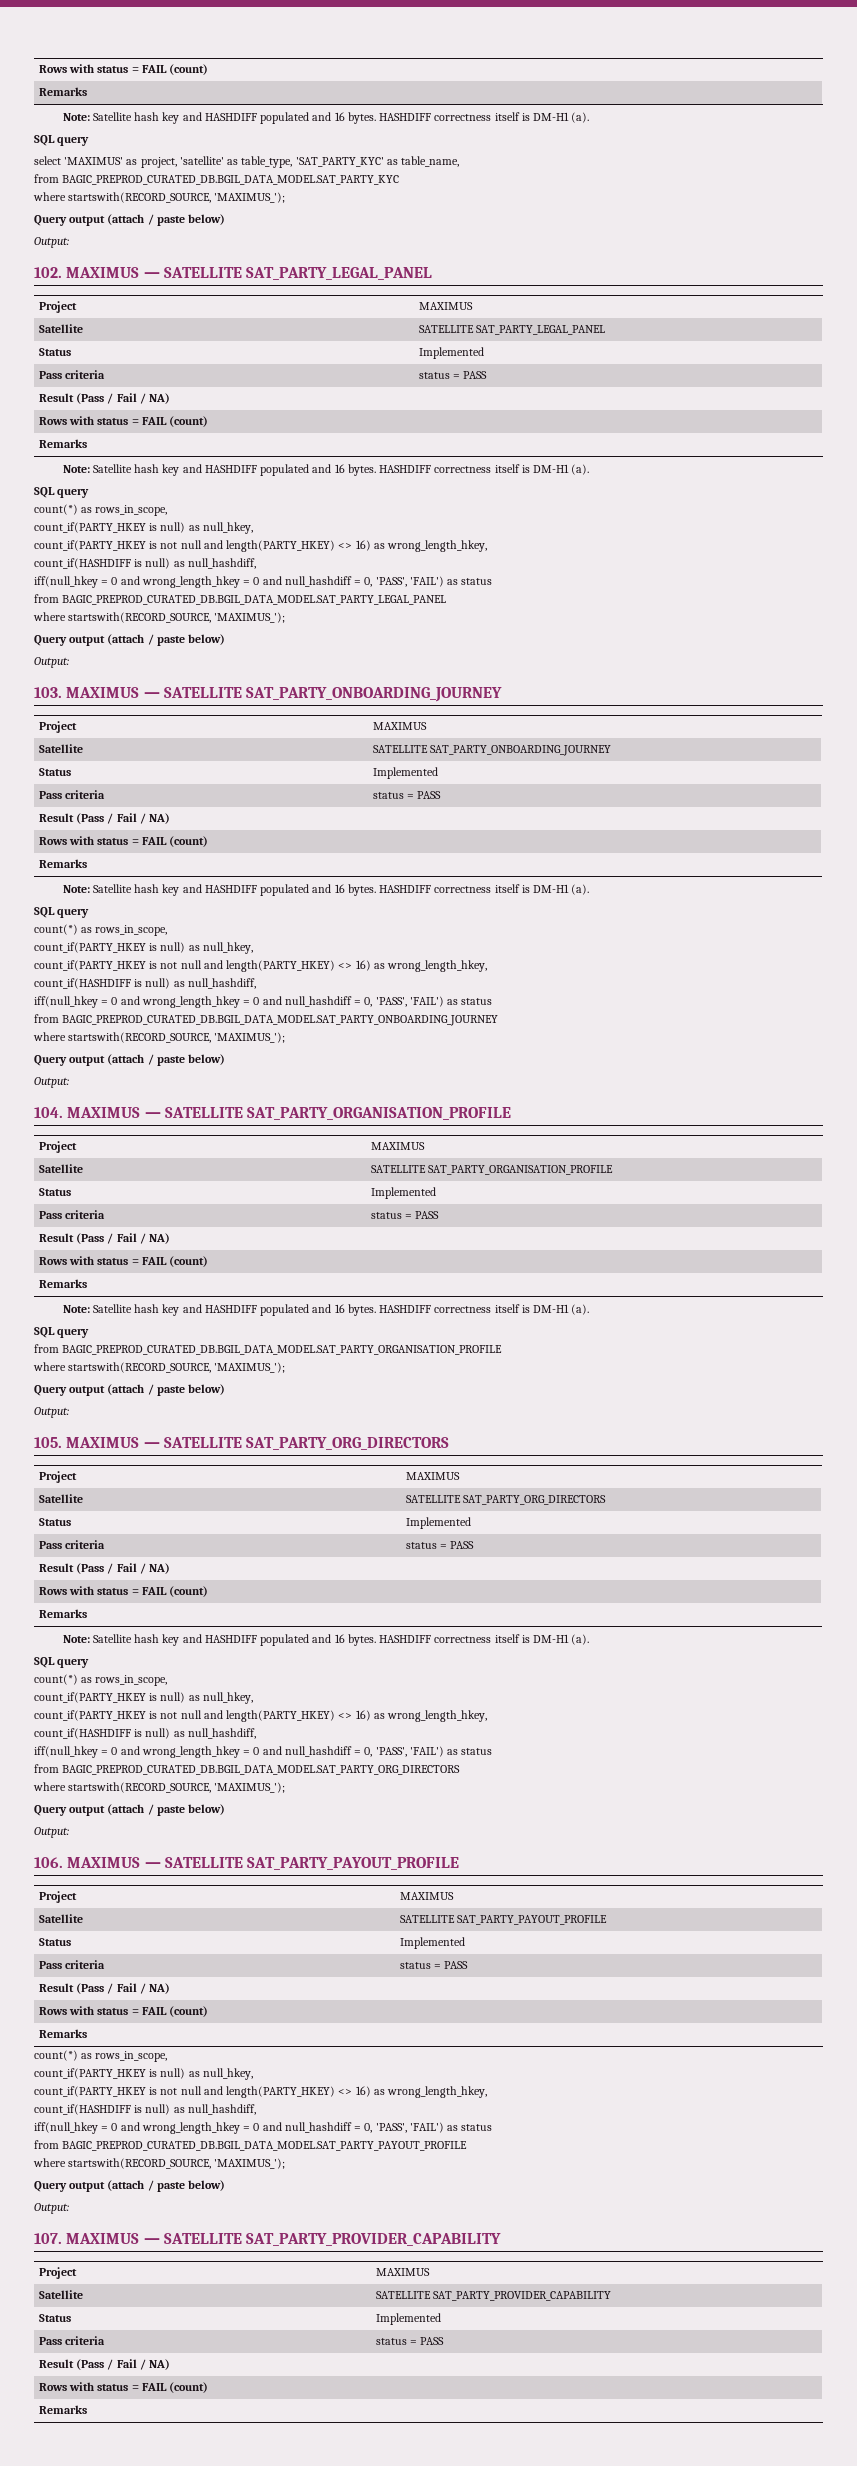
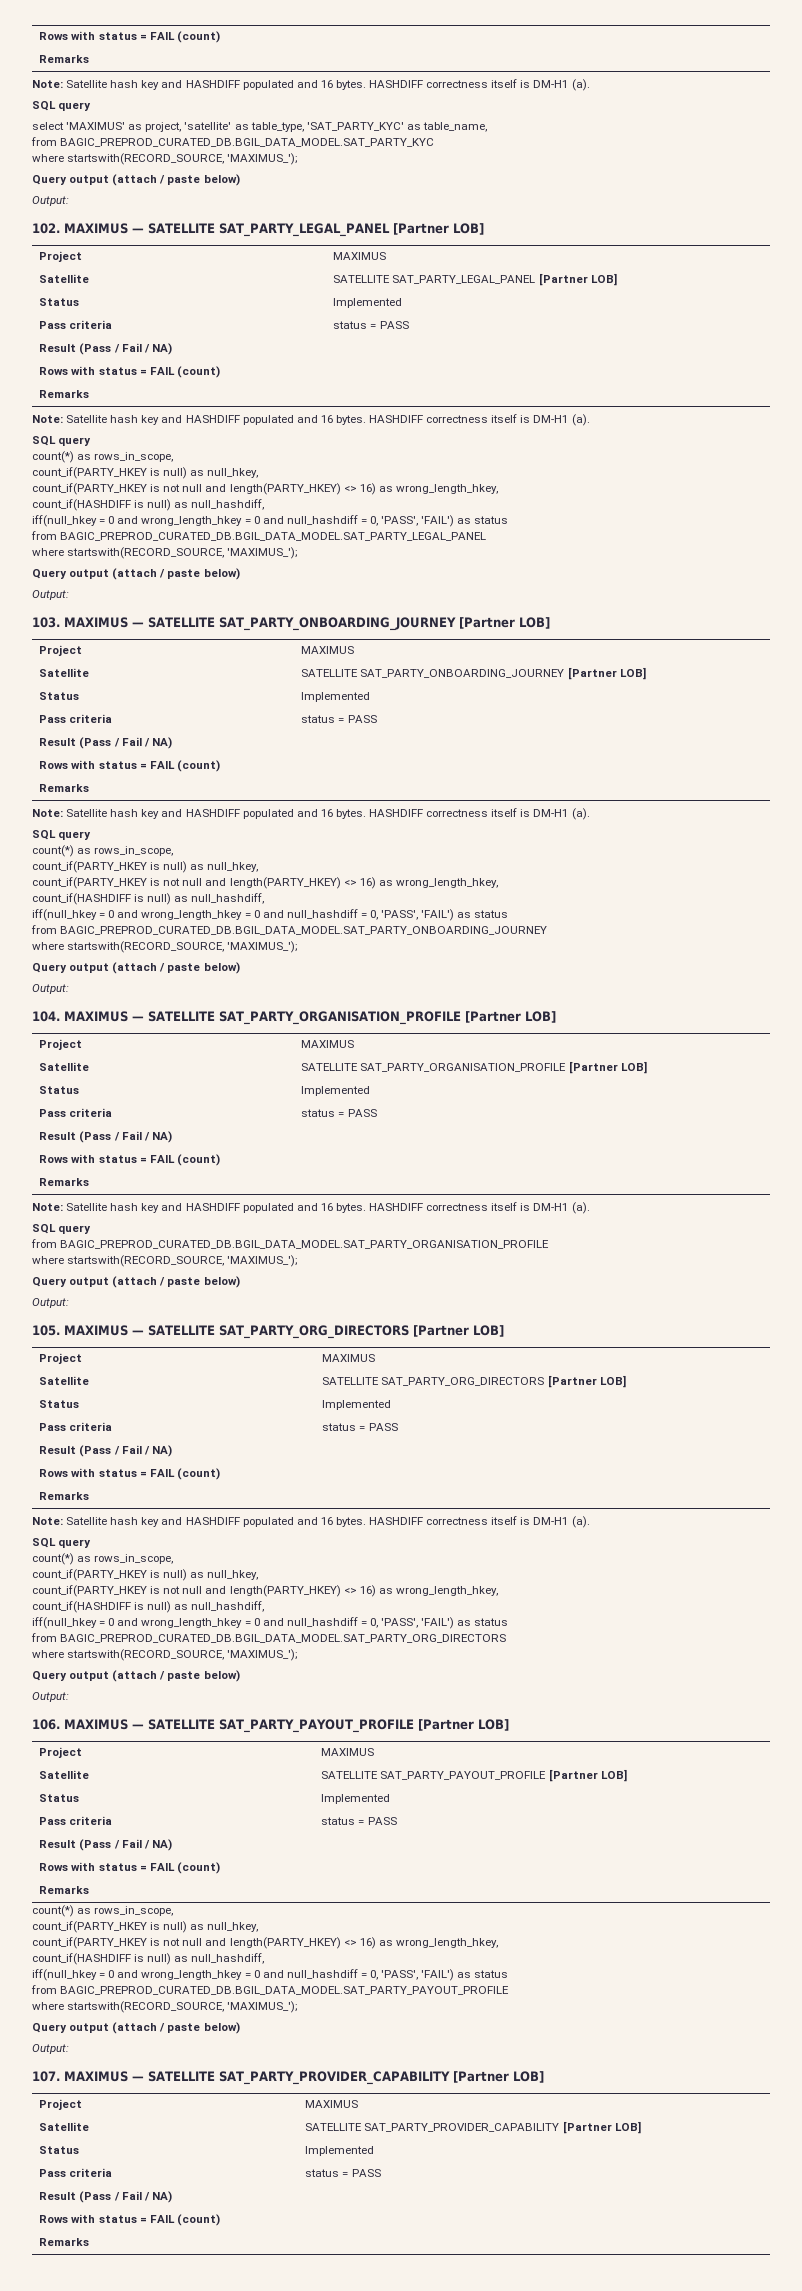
- 102. MAXIMUS — SATELLITE SAT_PARTY_LEGAL_PANEL
+ 102. MAXIMUS — SATELLITE SAT_PARTY_LEGAL_PANEL [Partner LOB]
- Satellite | SATELLITE SAT_PARTY_LEGAL_PANEL
+ Satellite | SATELLITE SAT_PARTY_LEGAL_PANEL [Partner LOB]
- 103. MAXIMUS — SATELLITE SAT_PARTY_ONBOARDING_JOURNEY
+ 103. MAXIMUS — SATELLITE SAT_PARTY_ONBOARDING_JOURNEY [Partner LOB]
- Satellite | SATELLITE SAT_PARTY_ONBOARDING_JOURNEY
+ Satellite | SATELLITE SAT_PARTY_ONBOARDING_JOURNEY [Partner LOB]
- 104. MAXIMUS — SATELLITE SAT_PARTY_ORGANISATION_PROFILE
+ 104. MAXIMUS — SATELLITE SAT_PARTY_ORGANISATION_PROFILE [Partner LOB]
- Satellite | SATELLITE SAT_PARTY_ORGANISATION_PROFILE
+ Satellite | SATELLITE SAT_PARTY_ORGANISATION_PROFILE [Partner LOB]
- 105. MAXIMUS — SATELLITE SAT_PARTY_ORG_DIRECTORS
+ 105. MAXIMUS — SATELLITE SAT_PARTY_ORG_DIRECTORS [Partner LOB]
- Satellite | SATELLITE SAT_PARTY_ORG_DIRECTORS
+ Satellite | SATELLITE SAT_PARTY_ORG_DIRECTORS [Partner LOB]
- 106. MAXIMUS — SATELLITE SAT_PARTY_PAYOUT_PROFILE
+ 106. MAXIMUS — SATELLITE SAT_PARTY_PAYOUT_PROFILE [Partner LOB]
- Satellite | SATELLITE SAT_PARTY_PAYOUT_PROFILE
+ Satellite | SATELLITE SAT_PARTY_PAYOUT_PROFILE [Partner LOB]
- 107. MAXIMUS — SATELLITE SAT_PARTY_PROVIDER_CAPABILITY
+ 107. MAXIMUS — SATELLITE SAT_PARTY_PROVIDER_CAPABILITY [Partner LOB]
- Satellite | SATELLITE SAT_PARTY_PROVIDER_CAPABILITY
+ Satellite | SATELLITE SAT_PARTY_PROVIDER_CAPABILITY [Partner LOB]

